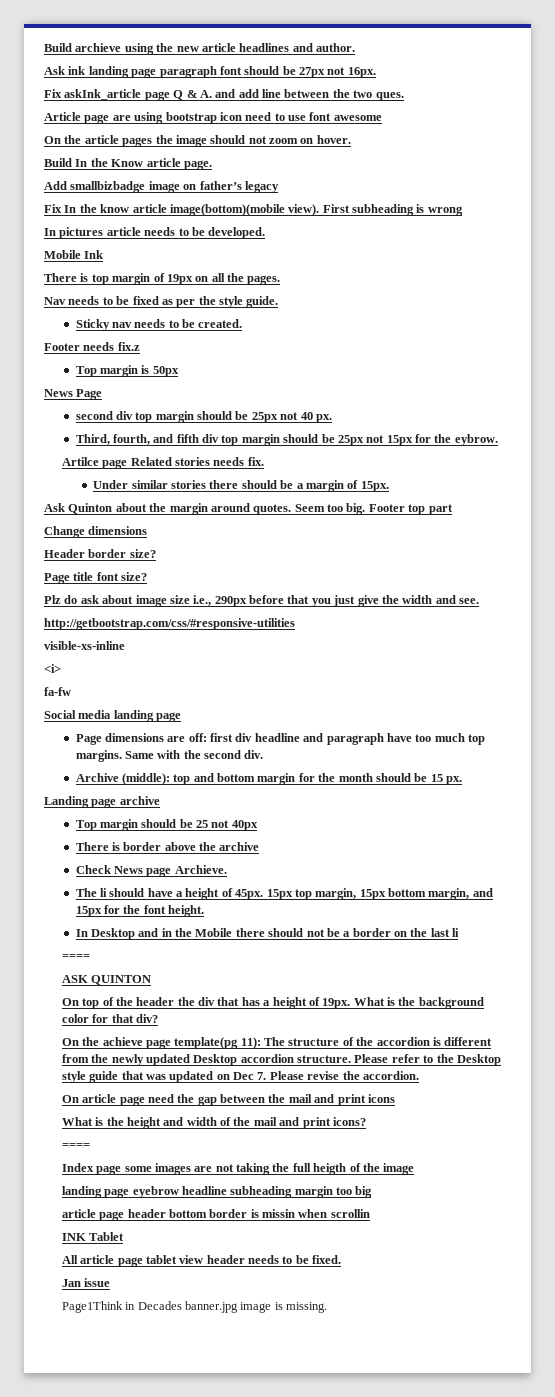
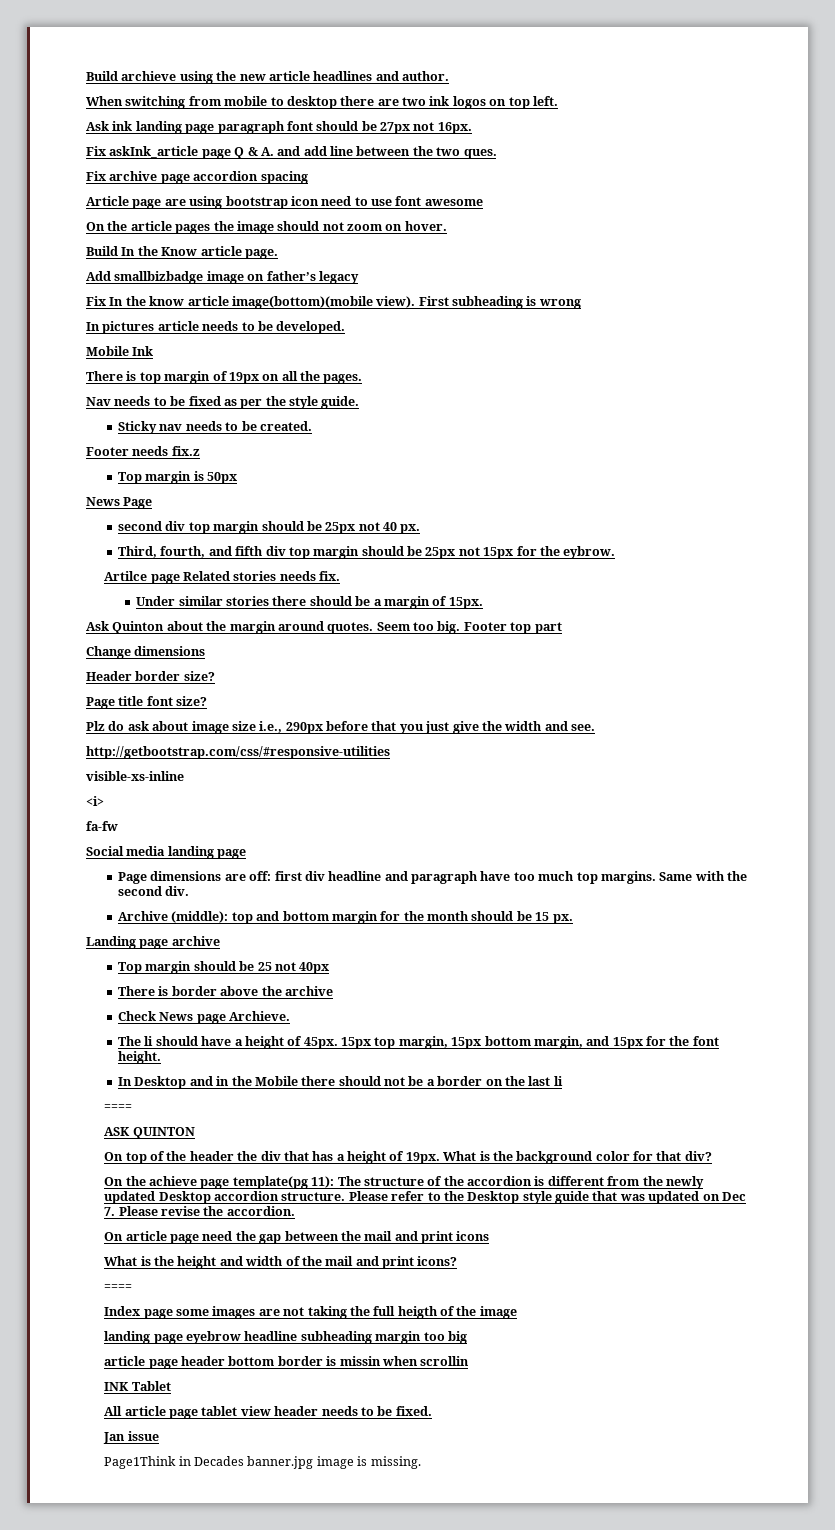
+ When switching from mobile to desktop there are two ink logos on top left.
+ Fix archive page accordion spacing

